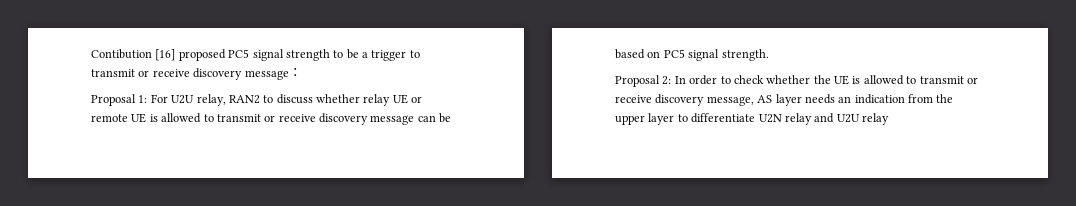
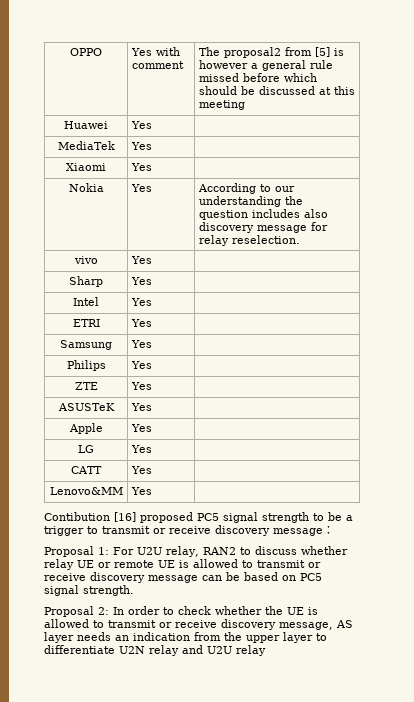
+ OPPO | Yes with comment | The proposal2 from [5] is however a general rule missed before which should be discussed at this meeting
+ Huawei | Yes |
+ MediaTek | Yes |
+ Xiaomi | Yes |
+ Nokia | Yes | According to our understanding the question includes also discovery message for relay reselection.
+ vivo | Yes |
+ Sharp | Yes |
+ Intel | Yes |
+ ETRI | Yes |
+ Samsung | Yes |
+ Philips | Yes |
+ ZTE | Yes |
+ ASUSTeK | Yes |
+ Apple | Yes |
+ LG | Yes |
+ CATT | Yes |
+ Lenovo&MM | Yes |

